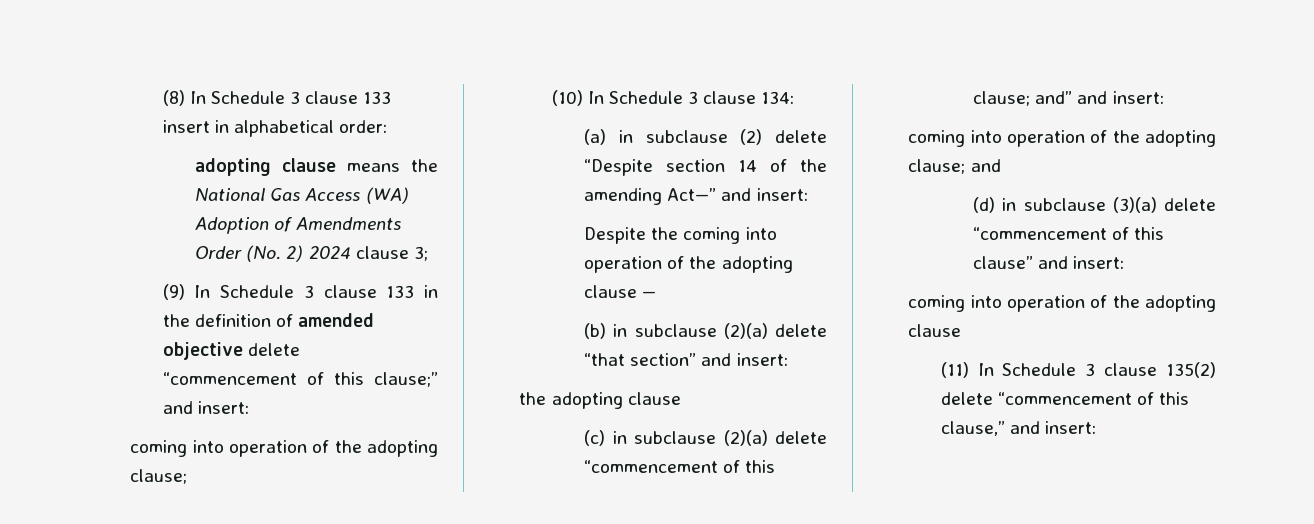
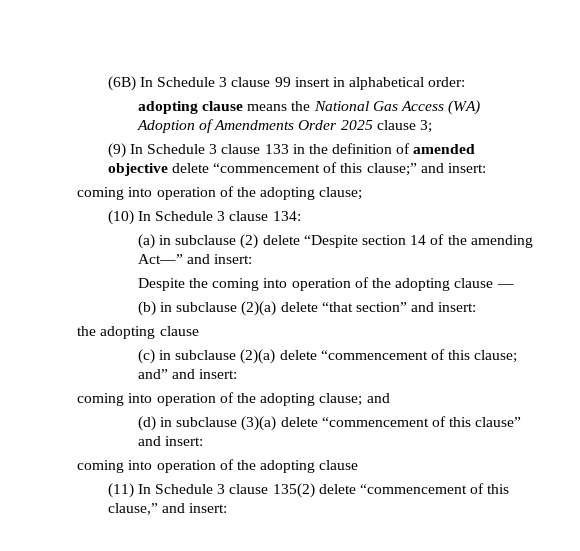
- (8) In Schedule 3 clause 133 insert in alphabetical order:
+ (6B) In Schedule 3 clause 99 insert in alphabetical order:
- adopting clause means the National Gas Access (WA) Adoption of Amendments Order (No. 2) 2024 clause 3;
+ adopting clause means the National Gas Access (WA) Adoption of Amendments Order 2025 clause 3;

